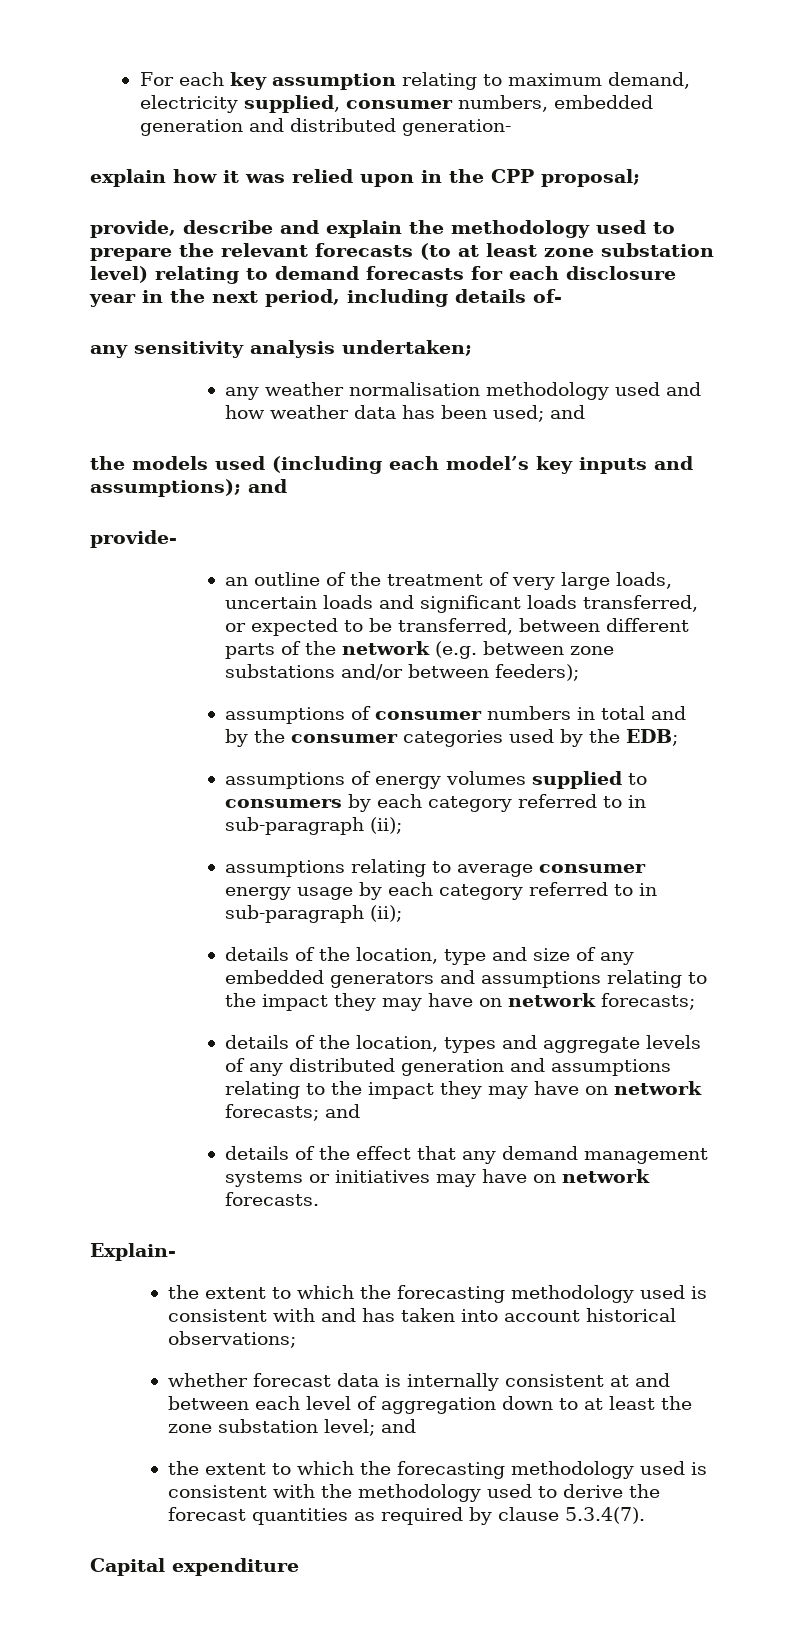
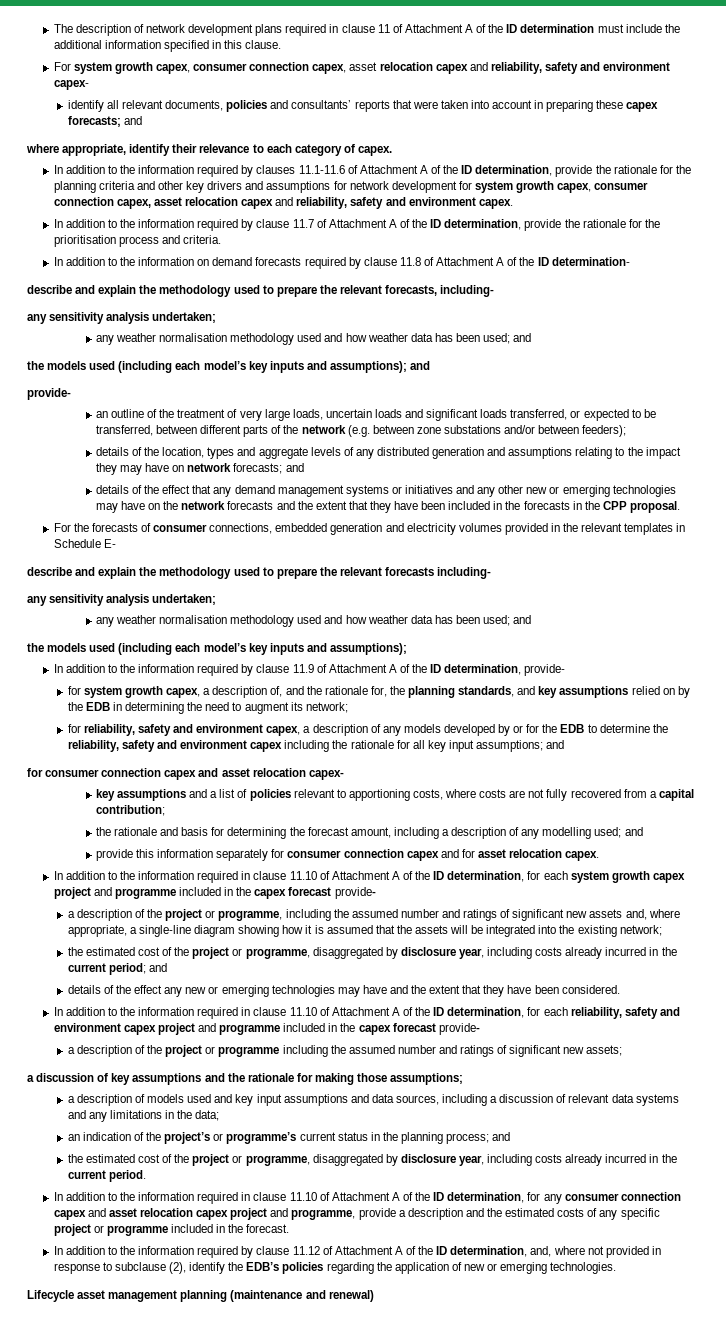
- For each key assumption relating to maximum demand, electricity supplied, consumer numbers, embedded generation and distributed generation-
- explain how it was relied upon in the CPP proposal;
- provide, describe and explain the methodology used to prepare the relevant forecasts (to at least zone substation level) relating to demand forecasts for each disclosure year in the next period, including details of-
+ The description of network development plans required in clause 11 of Attachment A of the ID determination must include the additional information specified in this clause.
+ For system growth capex, consumer connection capex, asset relocation capex and reliability, safety and environment capex-
+ identify all relevant documents, policies and consultants’ reports that were taken into account in preparing these capex forecasts; and
+ where appropriate, identify their relevance to each category of capex.
+ In addition to the information required by clauses 11.1-11.6 of Attachment A of the ID determination, provide the rationale for the planning criteria and other key drivers and assumptions for network development for system growth capex, consumer connection capex, asset relocation capex and reliability, safety and environment capex.
+ In addition to the information required by clause 11.7 of Attachment A of the ID determination, provide the rationale for the prioritisation process and criteria.
+ In addition to the information on demand forecasts required by clause 11.8 of Attachment A of the ID determination-
+ describe and explain the methodology used to prepare the relevant forecasts, including-
- assumptions of consumer numbers in total and by the consumer categories used by the EDB;
- assumptions of energy volumes supplied to consumers by each category referred to in sub-paragraph (ii);
- assumptions relating to average consumer energy usage by each category referred to in sub-paragraph (ii);
- details of the location, type and size of any embedded generators and assumptions relating to the impact they may have on network forecasts;
- details of the effect that any demand management systems or initiatives may have on network forecasts.
- Explain-
- the extent to which the forecasting methodology used is consistent with and has taken into account historical observations;
- whether forecast data is internally consistent at and between each level of aggregation down to at least the zone substation level; and
- the extent to which the forecasting methodology used is consistent with the methodology used to derive the forecast quantities as required by clause 5.3.4(7).
- Capital expenditure
+ details of the effect that any demand management systems or initiatives and any other new or emerging technologies may have on the network forecasts and the extent that they have been included in the forecasts in the CPP proposal.
+ For the forecasts of consumer connections, embedded generation and electricity volumes provided in the relevant templates in Schedule E-
+ describe and explain the methodology used to prepare the relevant forecasts including-
+ any sensitivity analysis undertaken;
+ any weather normalisation methodology used and how weather data has been used; and
+ the models used (including each model’s key inputs and assumptions);
+ In addition to the information required by clause 11.9 of Attachment A of the ID determination, provide-
+ for system growth capex, a description of, and the rationale for, the planning standards, and key assumptions relied on by the EDB in determining the need to augment its network;
+ for reliability, safety and environment capex, a description of any models developed by or for the EDB to determine the reliability, safety and environment capex including the rationale for all key input assumptions; and
+ for consumer connection capex and asset relocation capex-
+ key assumptions and a list of policies relevant to apportioning costs, where costs are not fully recovered from a capital contribution;
+ the rationale and basis for determining the forecast amount, including a description of any modelling used; and
+ provide this information separately for consumer connection capex and for asset relocation capex.
+ In addition to the information required in clause 11.10 of Attachment A of the ID determination, for each system growth capex project and programme included in the capex forecast provide-
+ a description of the project or programme, including the assumed number and ratings of significant new assets and, where appropriate, a single-line diagram showing how it is assumed that the assets will be integrated into the existing network;
+ the estimated cost of the project or programme, disaggregated by disclosure year, including costs already incurred in the current period; and
+ details of the effect any new or emerging technologies may have and the extent that they have been considered.
+ In addition to the information required in clause 11.10 of Attachment A of the ID determination, for each reliability, safety and environment capex project and programme included in the capex forecast provide-
+ a description of the project or programme including the assumed number and ratings of significant new assets;
+ a discussion of key assumptions and the rationale for making those assumptions;
+ a description of models used and key input assumptions and data sources, including a discussion of relevant data systems and any limitations in the data;
+ an indication of the project’s or programme’s current status in the planning process; and
+ the estimated cost of the project or programme, disaggregated by disclosure year, including costs already incurred in the current period.
+ In addition to the information required in clause 11.10 of Attachment A of the ID determination, for any consumer connection capex and asset relocation capex project and programme, provide a description and the estimated costs of any specific project or programme included in the forecast.
+ In addition to the information required by clause 11.12 of Attachment A of the ID determination, and, where not provided in response to subclause (2), identify the EDB’s policies regarding the application of new or emerging technologies.
+ Lifecycle asset management planning (maintenance and renewal)

